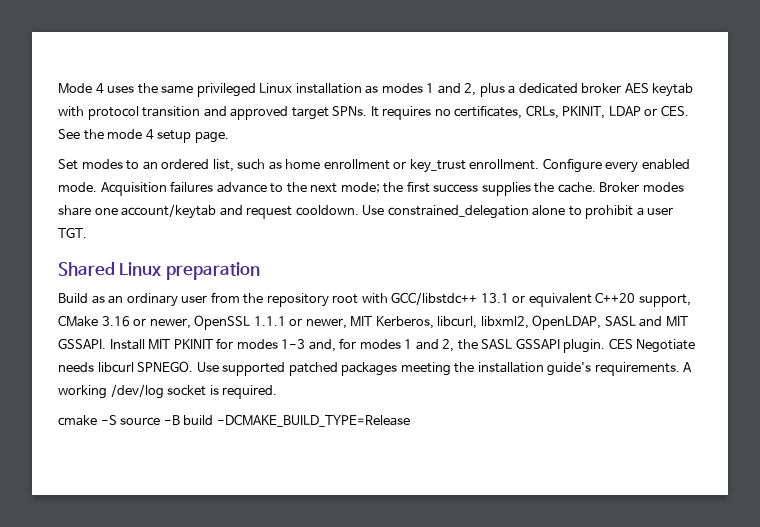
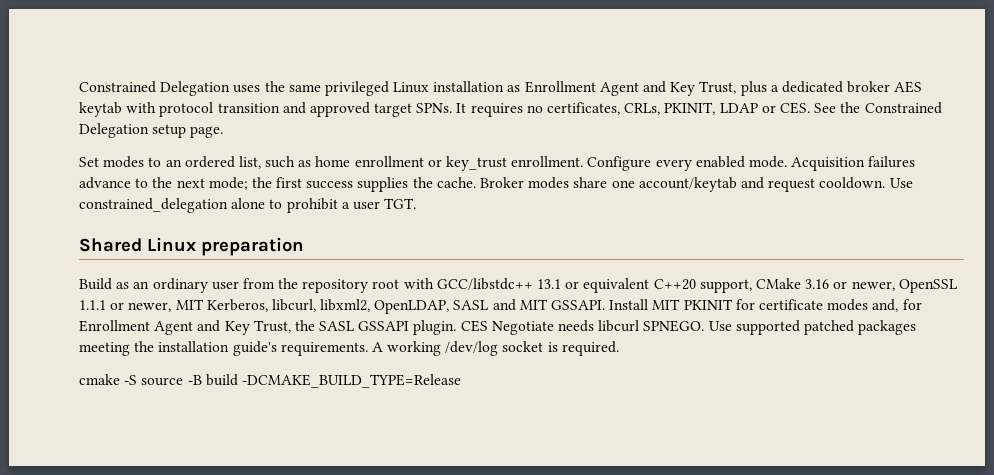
- Mode 4 uses the same privileged Linux installation as modes 1 and 2, plus a dedicated broker AES keytab with protocol transition and approved target SPNs.
+ Constrained Delegation uses the same privileged Linux installation as Enrollment Agent and Key Trust, plus a dedicated broker AES keytab with protocol transition and approved target SPNs.
- It requires no certificates, CRLs, PKINIT, LDAP or CES. See the mode 4 setup page.
+ It requires no certificates, CRLs, PKINIT, LDAP or CES. See the Constrained Delegation setup page.
- Install MIT PKINIT for modes 1-3 and, for modes 1 and 2, the SASL GSSAPI plugin.
+ Install MIT PKINIT for certificate modes and, for Enrollment Agent and Key Trust, the SASL GSSAPI plugin.

